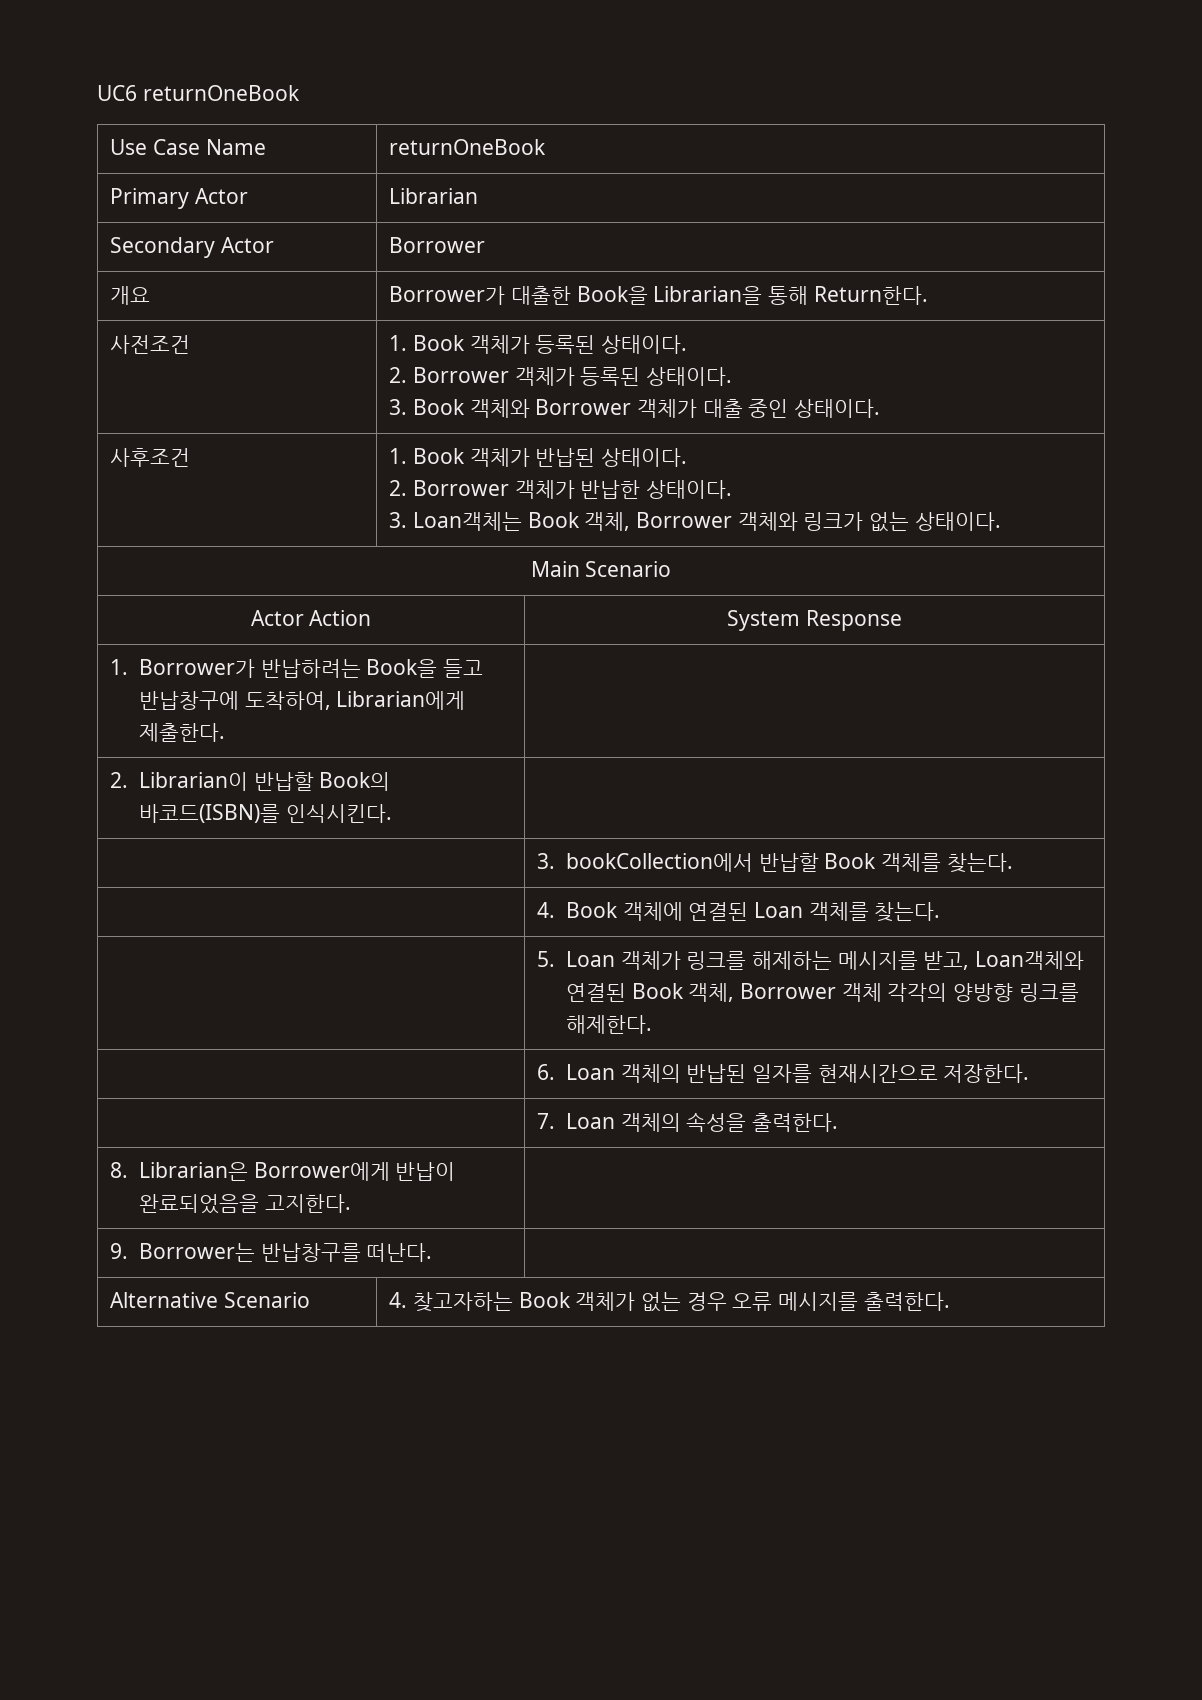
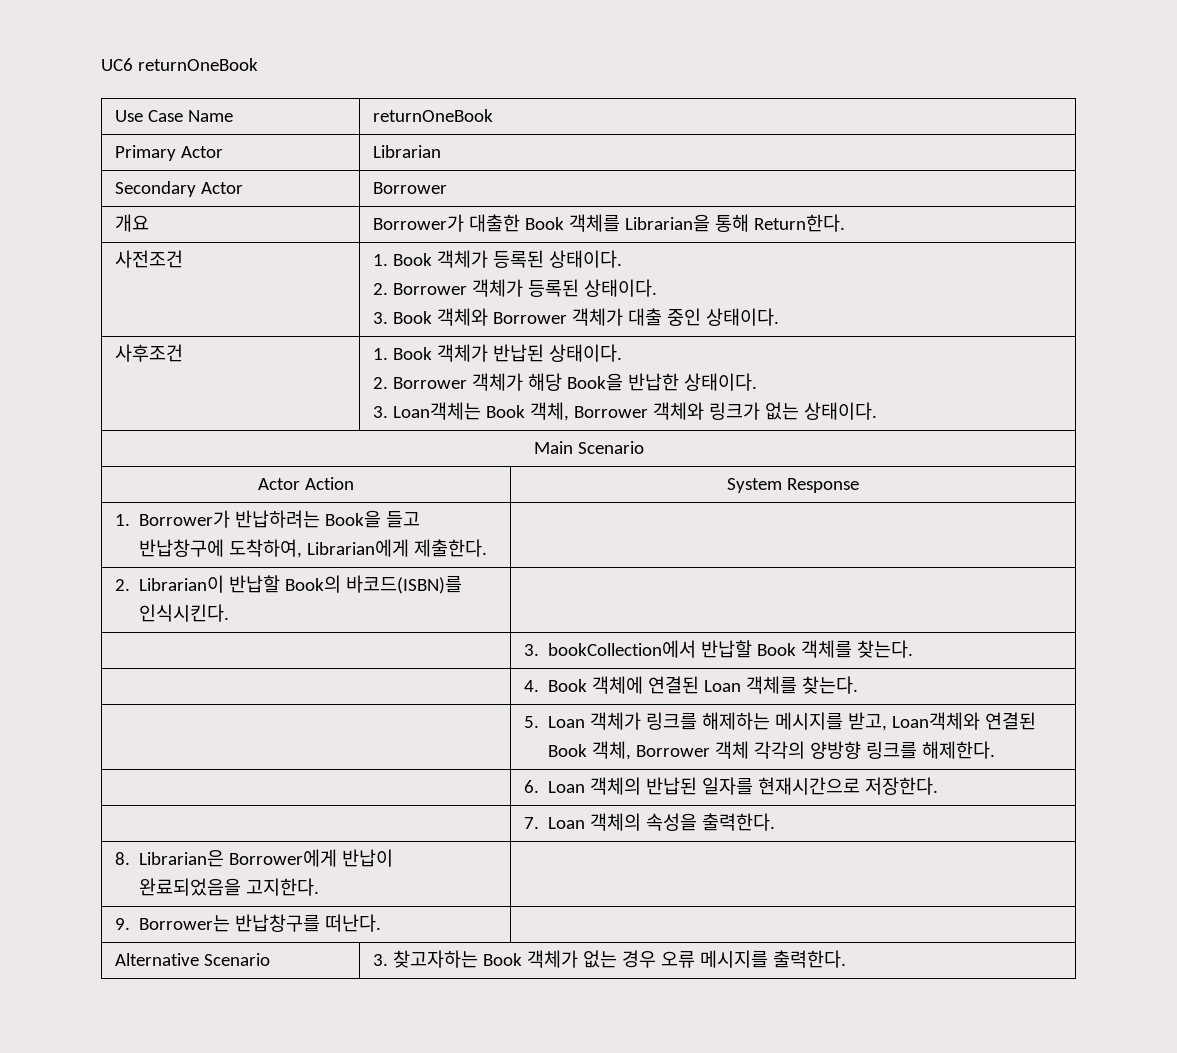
- 개요 | Borrower가 대출한 Book을 Librarian을 통해 Return한다.
+ 개요 | Borrower가 대출한 Book 객체를 Librarian을 통해 Return한다.
  사후조건 | 1. Book 객체가 반납된 상태이다.
- 2. Borrower 객체가 반납한 상태이다.
+ 2. Borrower 객체가 해당 Book을 반납한 상태이다.
- Alternative Scenario | 4. 찾고자하는 Book 객체가 없는 경우 오류 메시지를 출력한다.
+ Alternative Scenario | 3. 찾고자하는 Book 객체가 없는 경우 오류 메시지를 출력한다.

